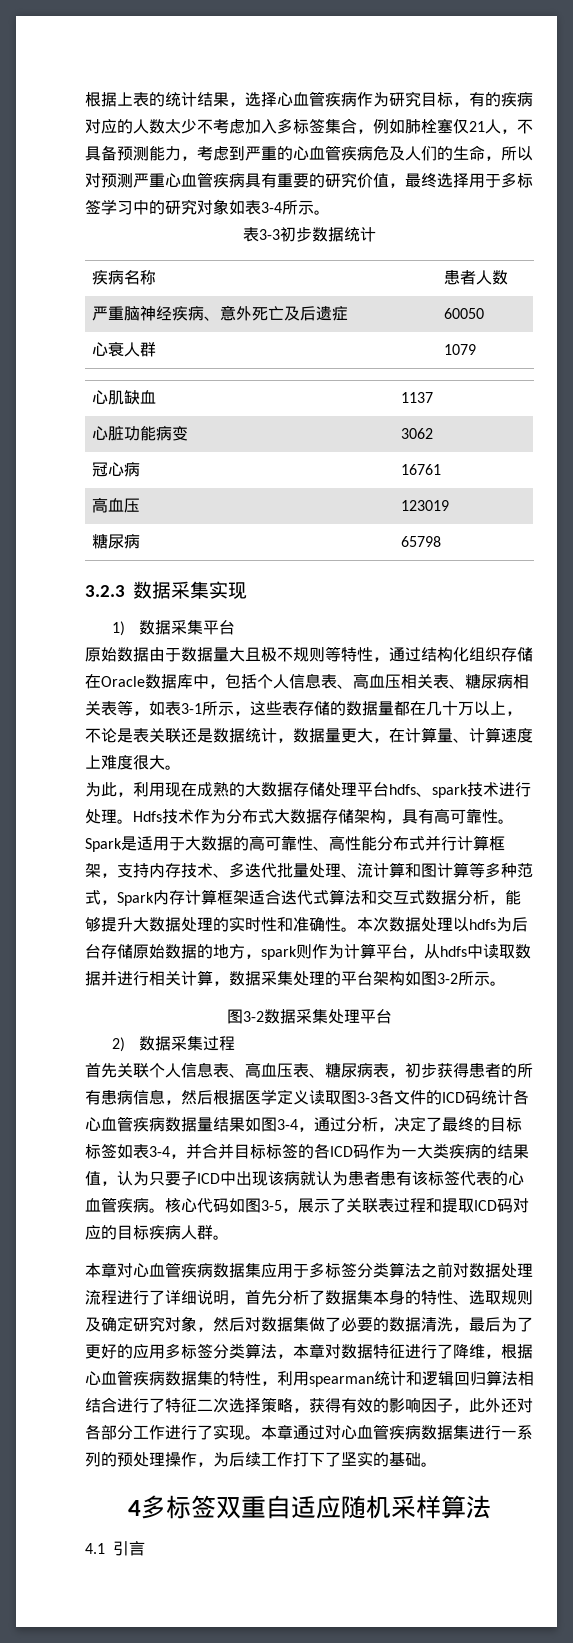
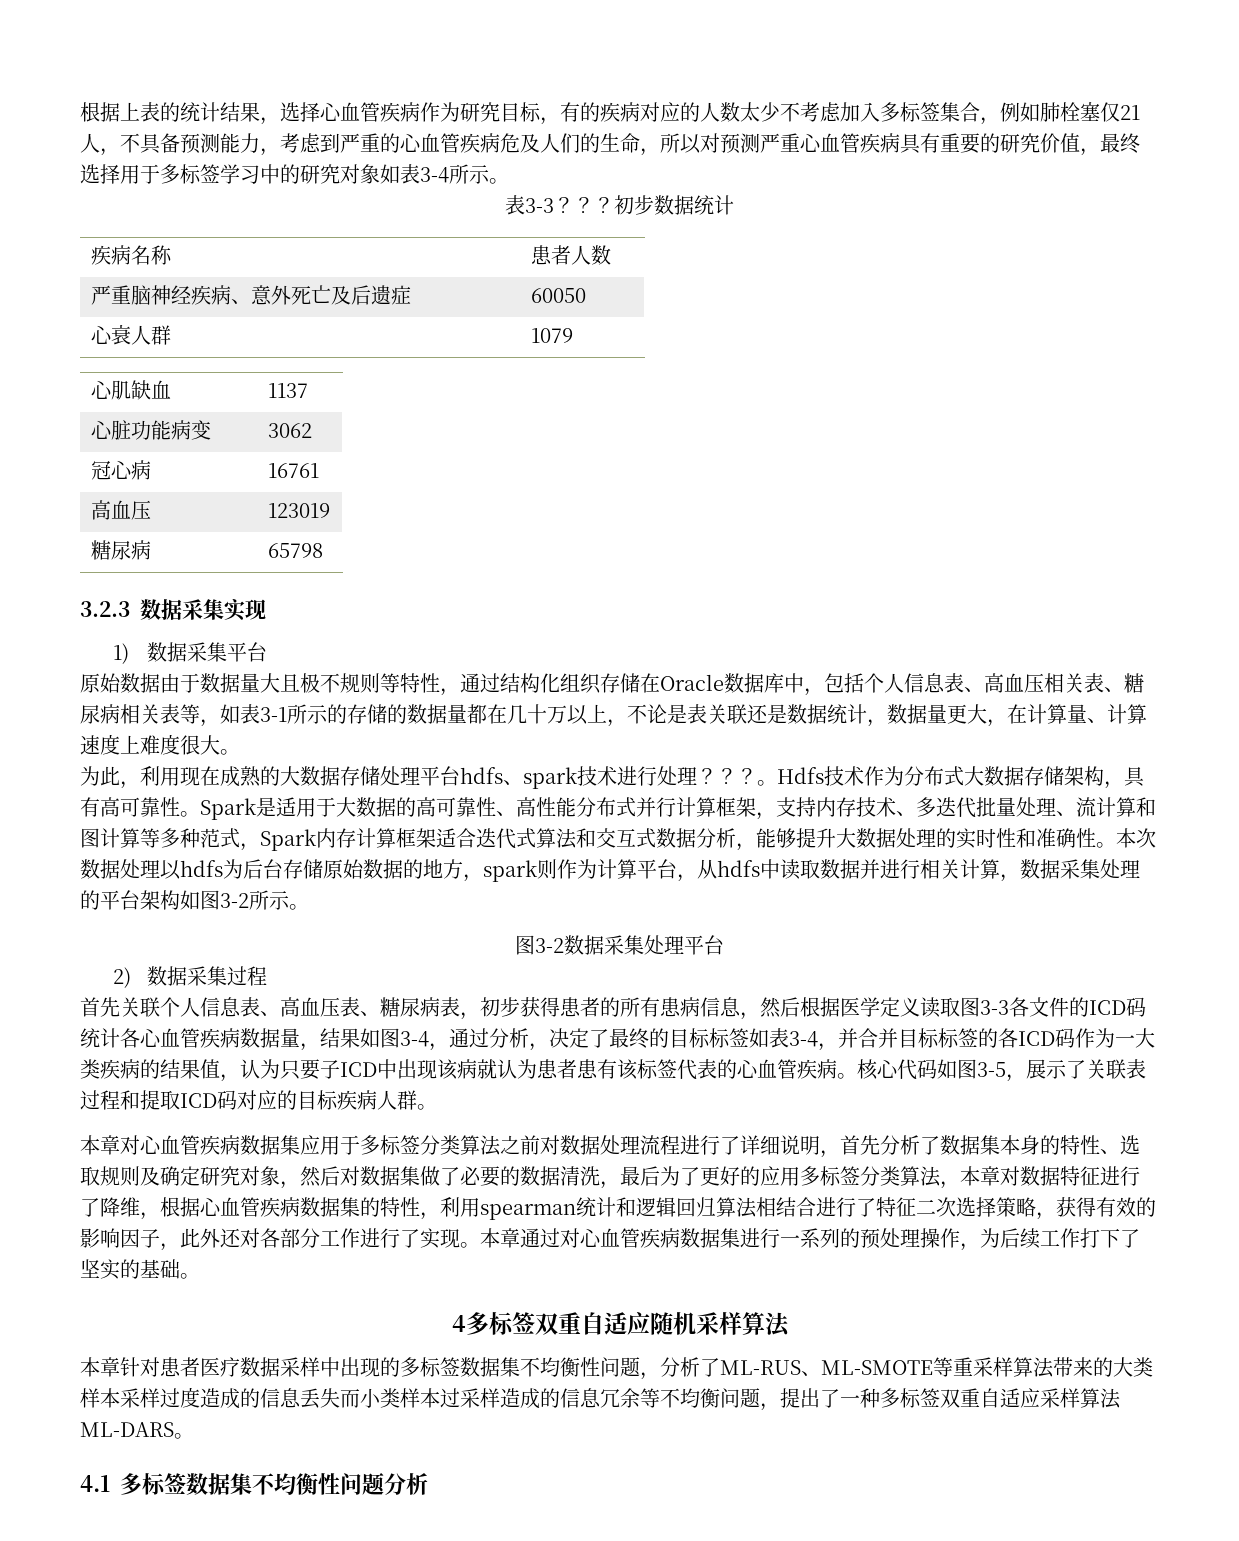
- 表3-3初步数据统计
+ 表3-3？？？初步数据统计
- 原始数据由于数据量大且极不规则等特性，通过结构化组织存储在Oracle数据库中，包括个人信息表、高血压相关表、糖尿病相关表等，如表3-1所示，这些表存储的数据量都在几十万以上，不论是表关联还是数据统计，数据量更大，在计算量、计算速度上难度很大。
+ 原始数据由于数据量大且极不规则等特性，通过结构化组织存储在Oracle数据库中，包括个人信息表、高血压相关表、糖尿病相关表等，如表3-1所示的存储的数据量都在几十万以上，不论是表关联还是数据统计，数据量更大，在计算量、计算速度上难度很大。
- 为此，利用现在成熟的大数据存储处理平台hdfs、spark技术进行处理。
+ 为此，利用现在成熟的大数据存储处理平台hdfs、spark技术进行处理？？？。
- 首先关联个人信息表、高血压表、糖尿病表，初步获得患者的所有患病信息，然后根据医学定义读取图3-3各文件的ICD码统计各心血管疾病数据量结果如图3-4，通过分析，决定了最终的目标标签如表3-4，并合并目标标签的各ICD码作为一大类疾病的结果值，认为只要子ICD中出现该病就认为患者患有该标签代表的心血管疾病。
+ 首先关联个人信息表、高血压表、糖尿病表，初步获得患者的所有患病信息，然后根据医学定义读取图3-3各文件的ICD码统计各心血管疾病数据量，结果如图3-4，通过分析，决定了最终的目标标签如表3-4，并合并目标标签的各ICD码作为一大类疾病的结果值，认为只要子ICD中出现该病就认为患者患有该标签代表的心血管疾病。
- 4.1引言
+ 本章针对患者医疗数据采样中出现的多标签数据集不均衡性问题，分析了ML-RUS、ML-SMOTE等重采样算法带来的大类样本采样过度造成的信息丢失而小类样本过采样造成的信息冗余等不均衡问题，提出了一种多标签双重自适应采样算法ML-DARS。
+ 4.1多标签数据集不均衡性问题分析

